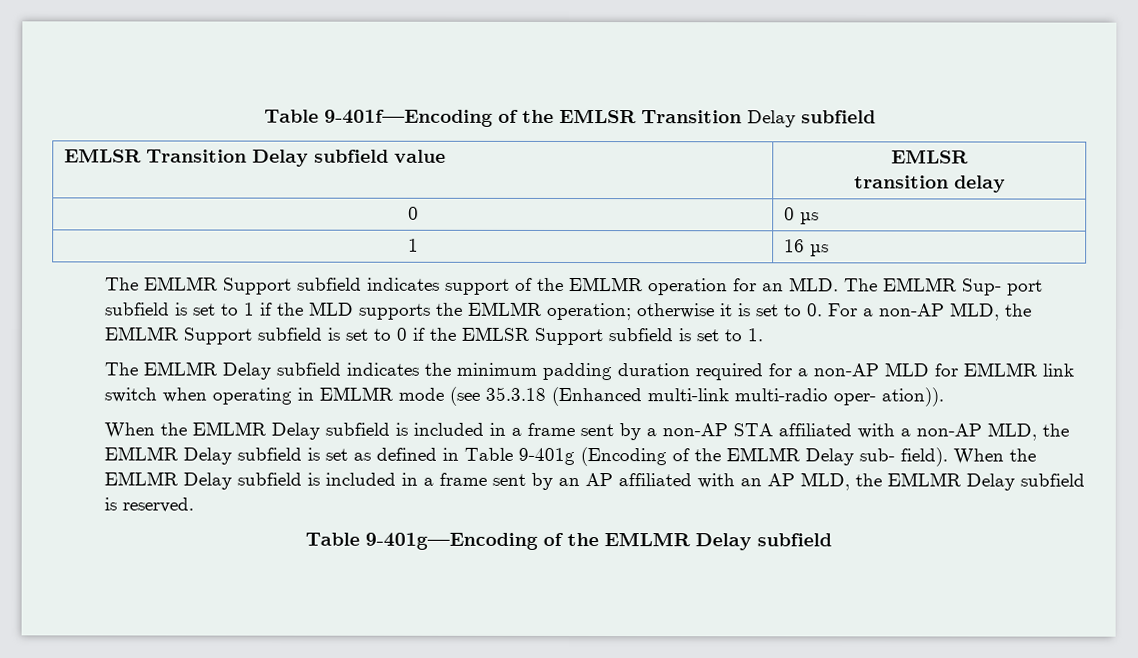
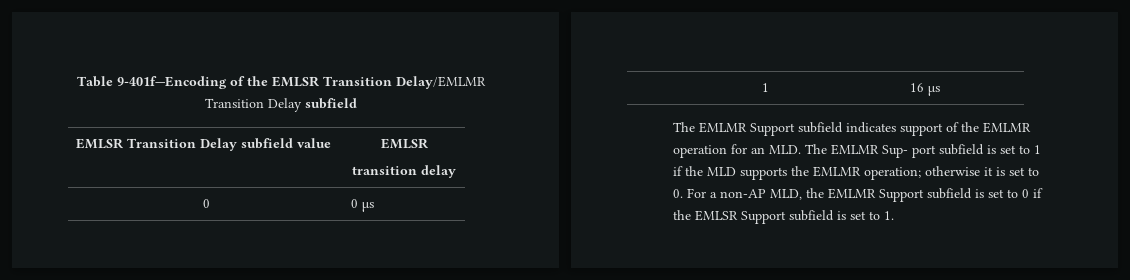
- Table 9-401f—Encoding of the EMLSR Transition Delay subfield
+ Table 9-401f—Encoding of the EMLSR Transition Delay/EMLMR Transition Delay subfield
- The EMLMR Delay subfield indicates the minimum padding duration required for a non-AP MLD for EMLMR link switch when operating in EMLMR mode (see 35.3.18 (Enhanced multi-link multi-radio oper- ation)).
- When the EMLMR Delay subfield is included in a frame sent by a non-AP STA affiliated with a non-AP MLD, the EMLMR Delay subfield is set as defined in Table 9-401g (Encoding of the EMLMR Delay sub- field). When the EMLMR Delay subfield is included in a frame sent by an AP affiliated with an AP MLD, the EMLMR Delay subfield is reserved.
- Table 9-401g—Encoding of the EMLMR Delay subfield

